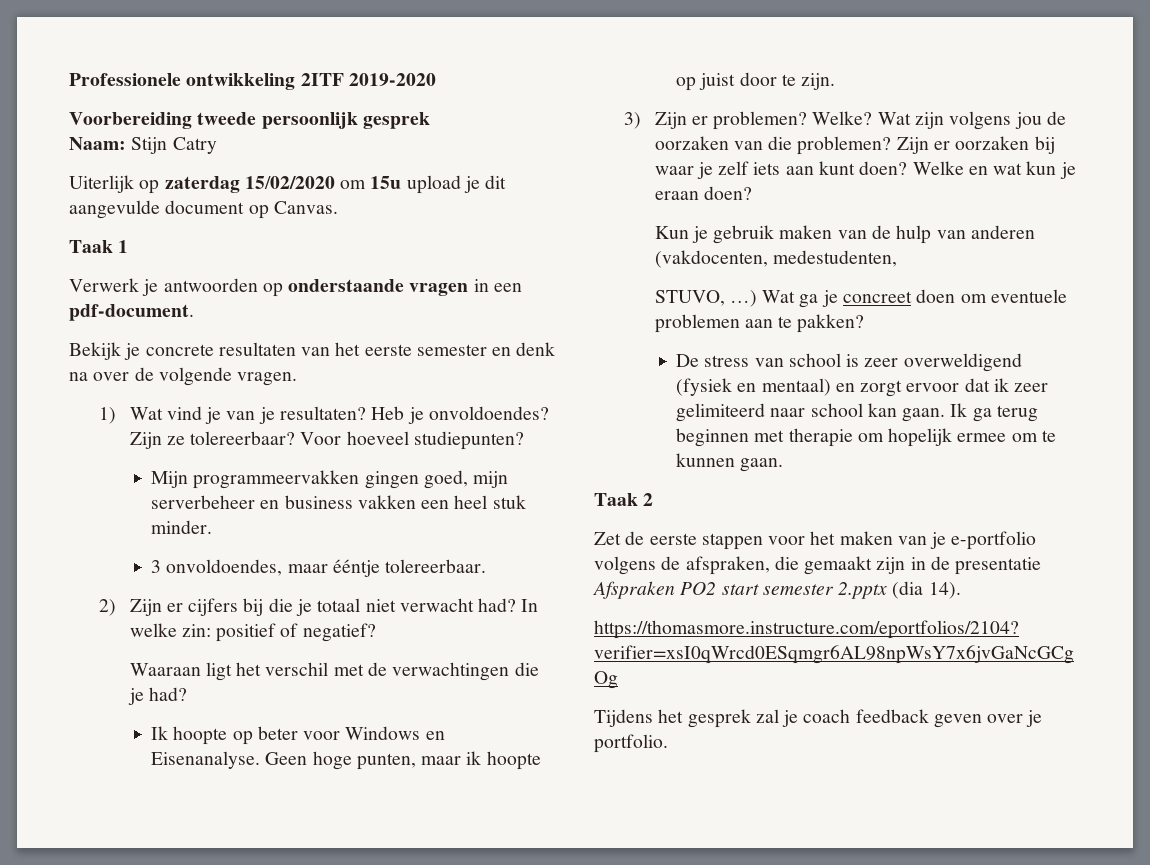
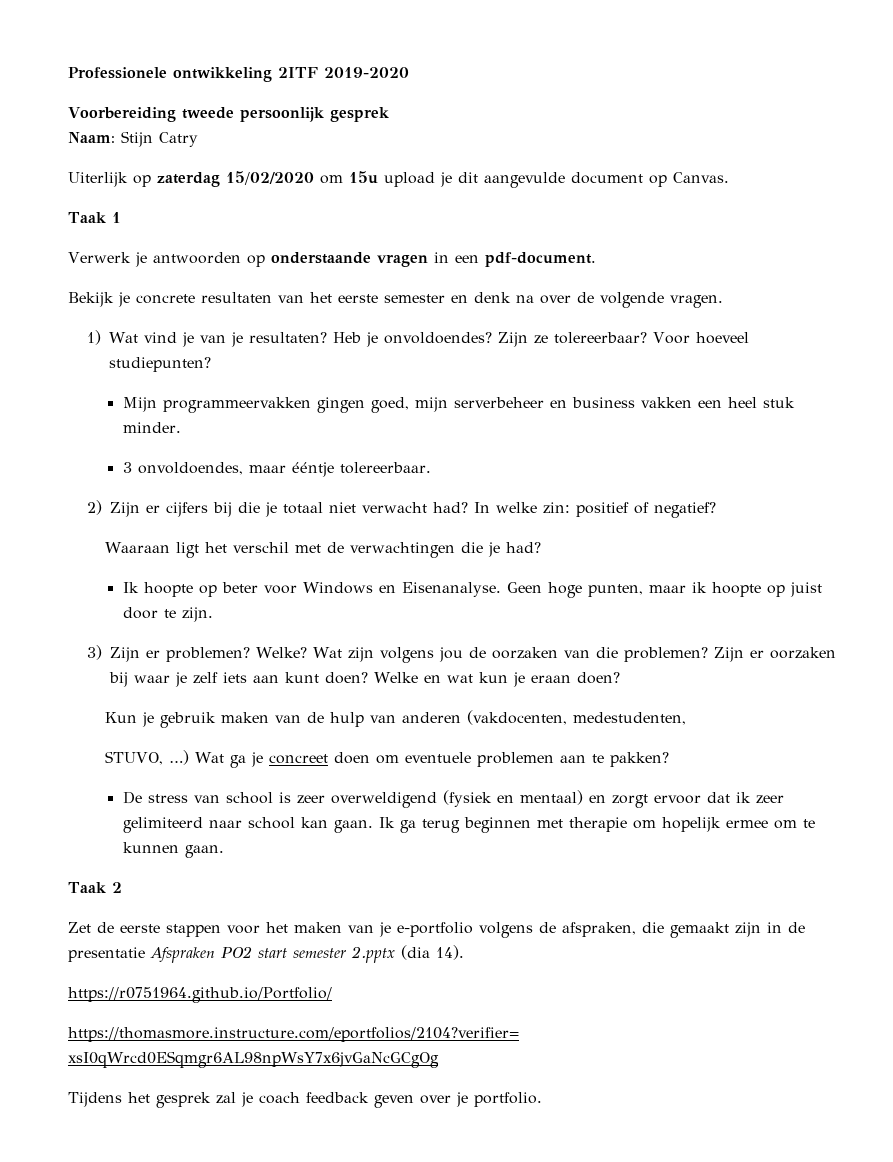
+ https://r0751964.github.io/Portfolio/

